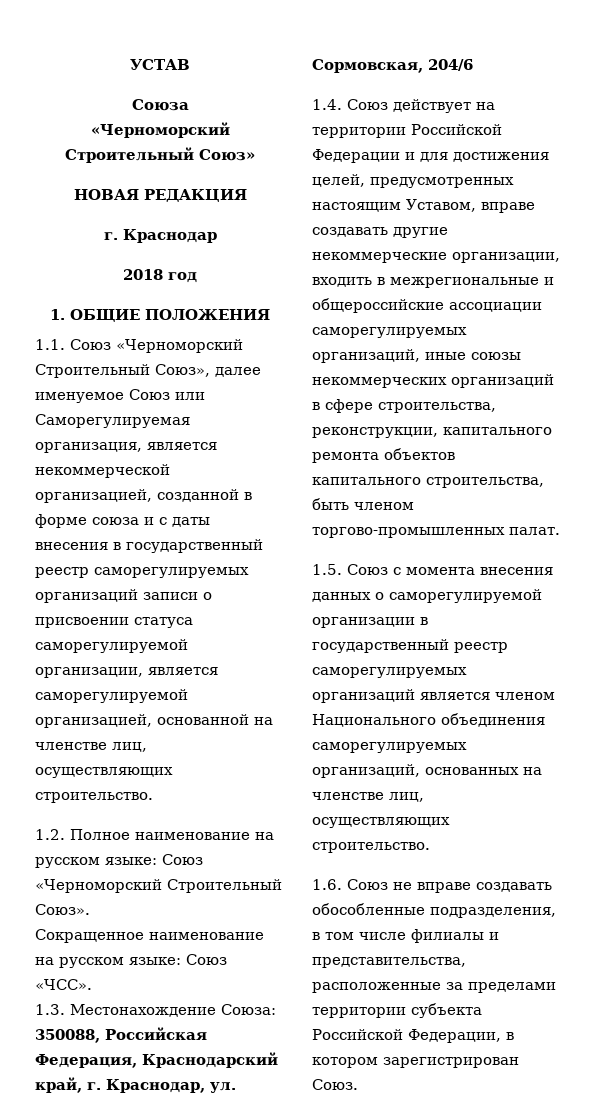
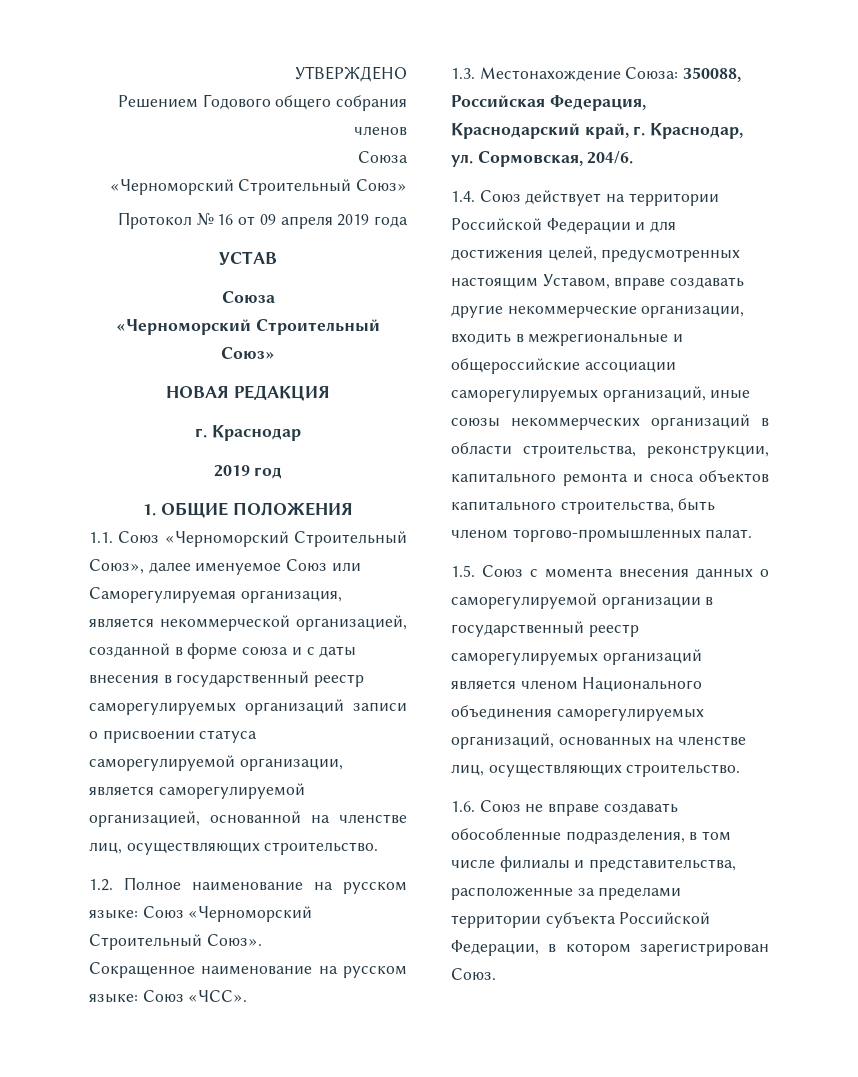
+ УТВЕРЖДЕНО
+ Решением Годового общего собрания членов
+ Союза
+ «Черноморский Строительный Союз»
+ Протокол № 16 от 09 апреля 2019 года
- 2018 год
+ 2019 год
- 1.3. Местонахождение Союза: 350088, Российская Федерация, Краснодарский край, г. Краснодар, ул. Сормовская, 204/6
+ 1.3. Местонахождение Союза: 350088, Российская Федерация, Краснодарский край, г. Краснодар, ул. Сормовская, 204/6.
- 1.4. Союз действует на территории Российской Федерации и для достижения целей, предусмотренных настоящим Уставом, вправе создавать другие некоммерческие организации, входить в межрегиональные и общероссийские ассоциации саморегулируемых организаций, иные союзы некоммерческих организаций в сфере строительства, реконструкции, капитального ремонта объектов капитального строительства, быть членом торгово-промышленных палат.
+ 1.4. Союз действует на территории Российской Федерации и для достижения целей, предусмотренных настоящим Уставом, вправе создавать другие некоммерческие организации, входить в межрегиональные и общероссийские ассоциации саморегулируемых организаций, иные союзы некоммерческих организаций в области строительства, реконструкции, капитального ремонта и сноса объектов капитального строительства, быть членом торгово-промышленных палат.

